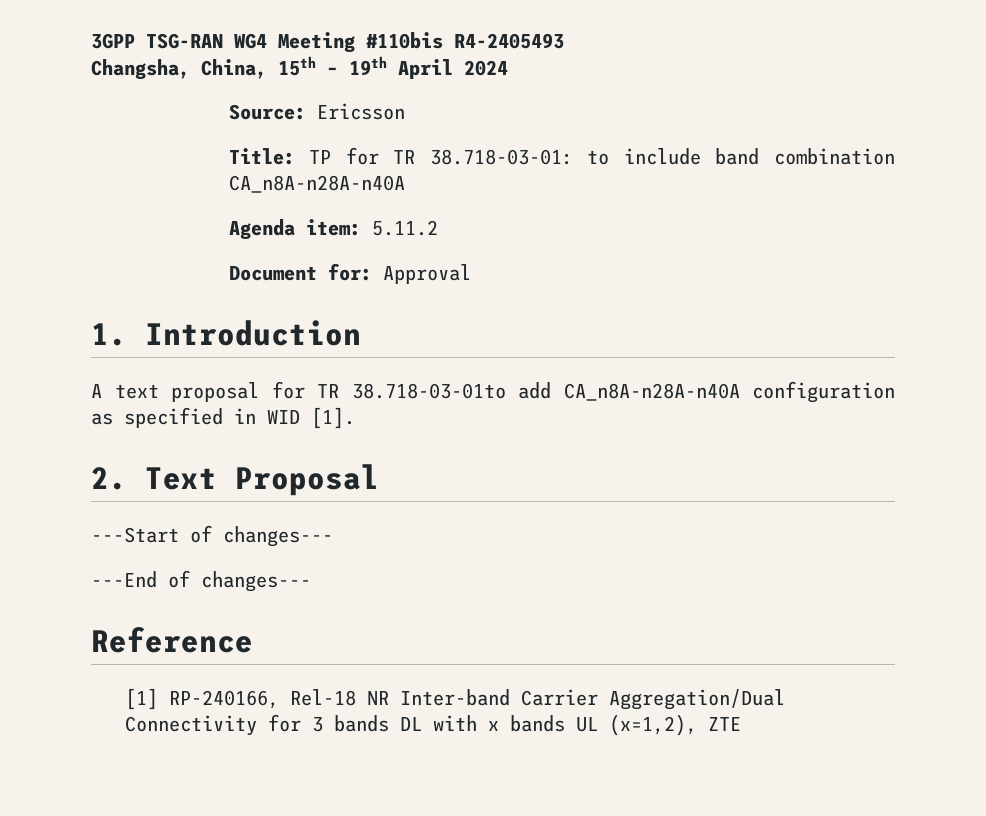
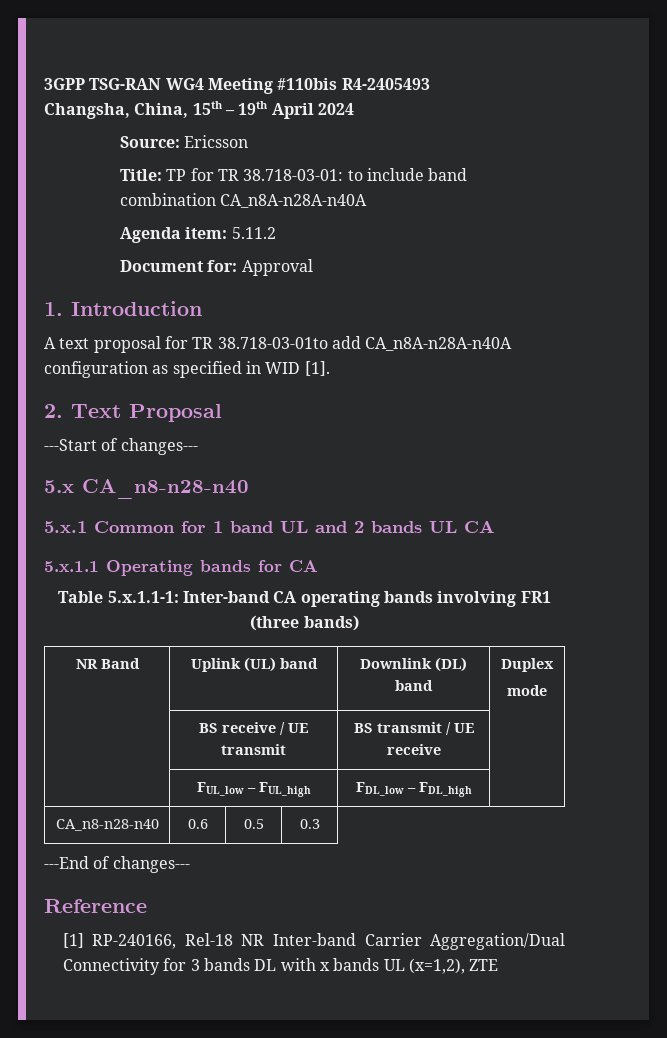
+ 5.x CA_n8-n28-n40
+ 5.x.1 Common for 1 band UL and 2 bands UL CA
+ 5.x.1.1 Operating bands for CA
+ Table 5.x.1.1-1: Inter-band CA operating bands involving FR1 (three bands)
+ NR Band | Uplink (UL) band | Downlink (DL) band | Duplex
+ mode
+ | BS receive / UE transmit | BS transmit / UE receive |
+ | FUL_low – FUL_high | FDL_low – FDL_high |
+ CA_n8-n28-n40 | 0.6 | 0.5 | 0.3

